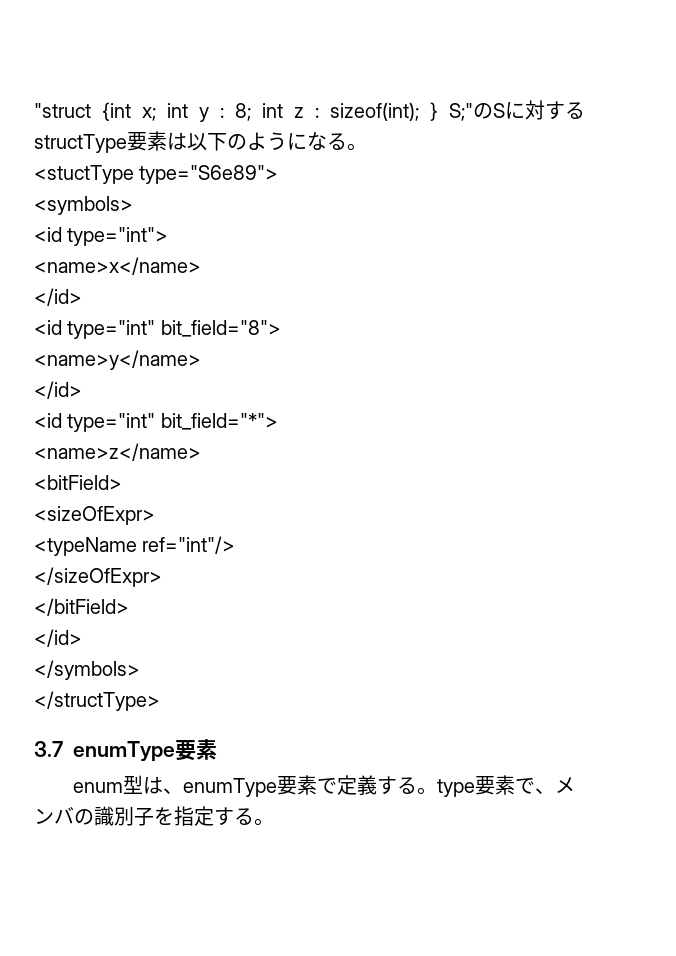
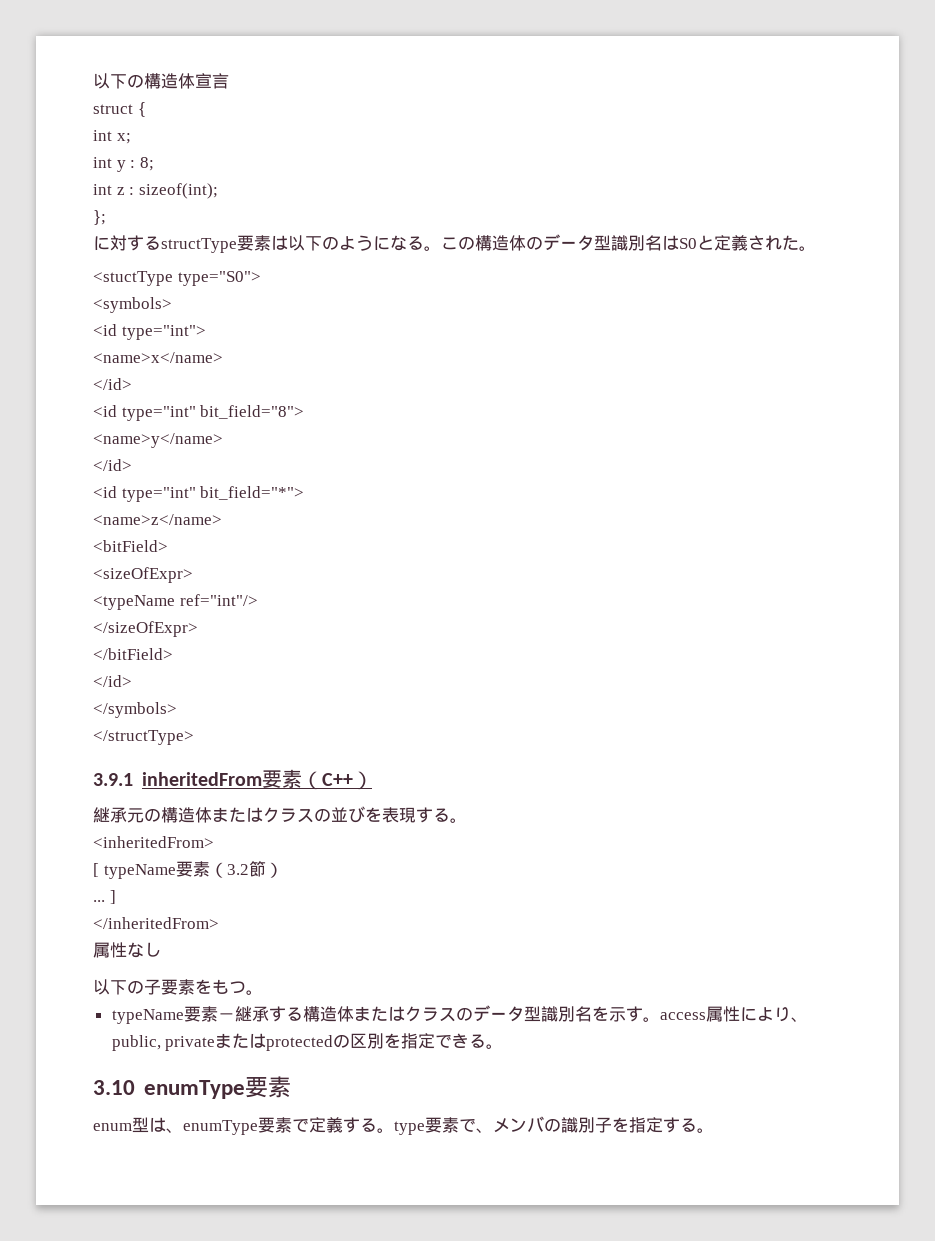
- "struct {int x; int y : 8; int z : sizeof(int); } S;"のSに対するstructType要素は以下のようになる。
+ 以下の構造体宣言
+ struct {
+ int x;
+ int y : 8;
+ int z : sizeof(int);
+ };
+ に対するstructType要素は以下のようになる。この構造体のデータ型識別名はS0と定義された。
- <stuctType type="S6e89">
+ <stuctType type="S0">
- 3.7 enumType要素
+ 3.9.1 inheritedFrom要素（C++）
+ 継承元の構造体またはクラスの並びを表現する。
+ <inheritedFrom>
+ [ typeName要素（3.2節）
+ ... ]
+ </inheritedFrom>
+ 属性なし
+ 以下の子要素をもつ。
+ typeName要素－継承する構造体またはクラスのデータ型識別名を示す。access属性により、public, privateまたはprotectedの区別を指定できる。
+ 3.10 enumType要素

